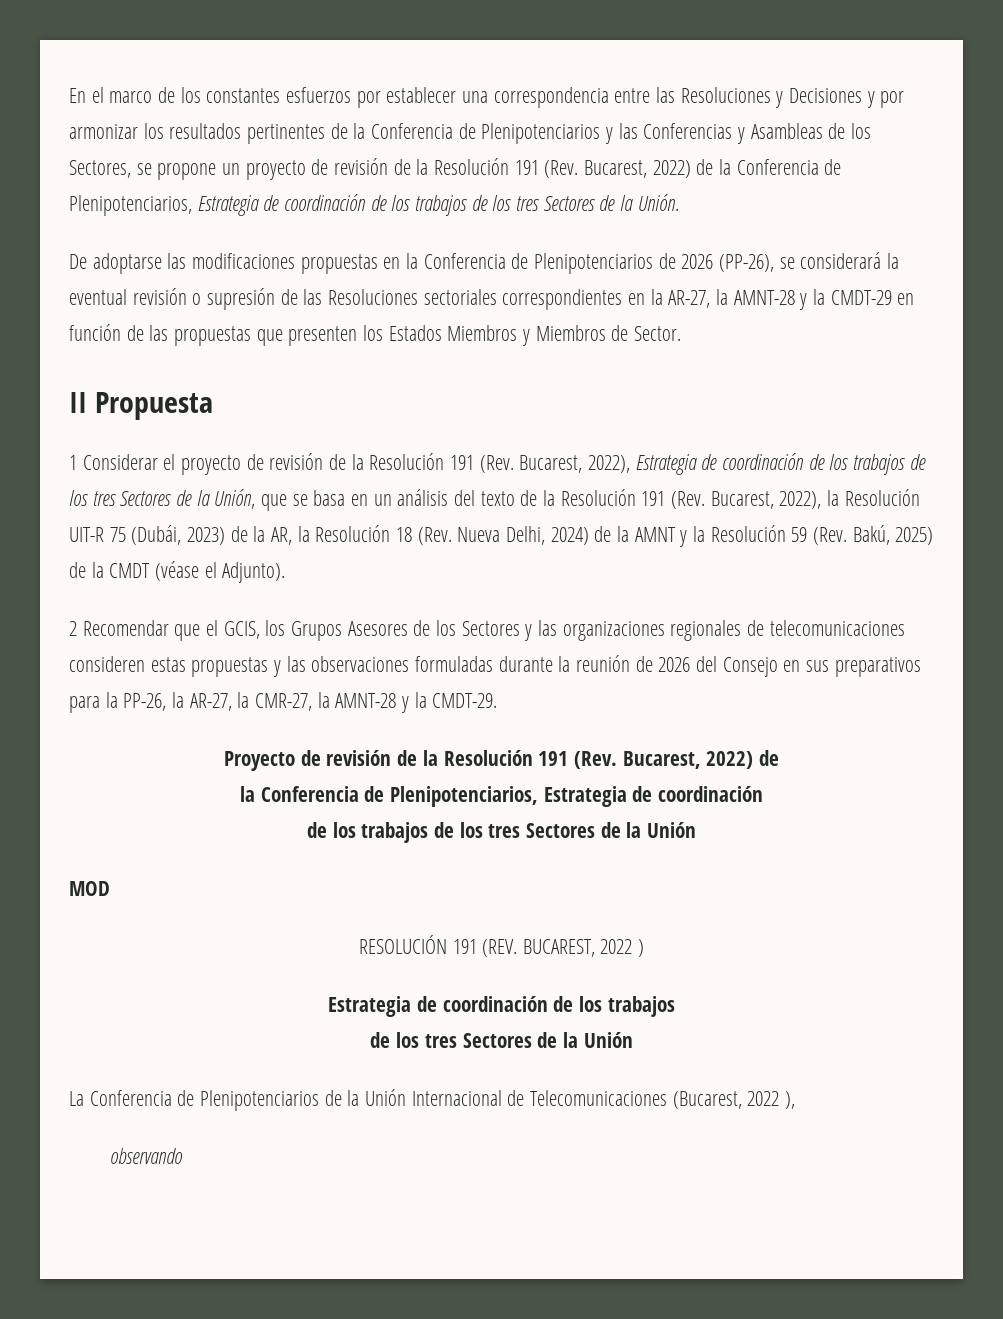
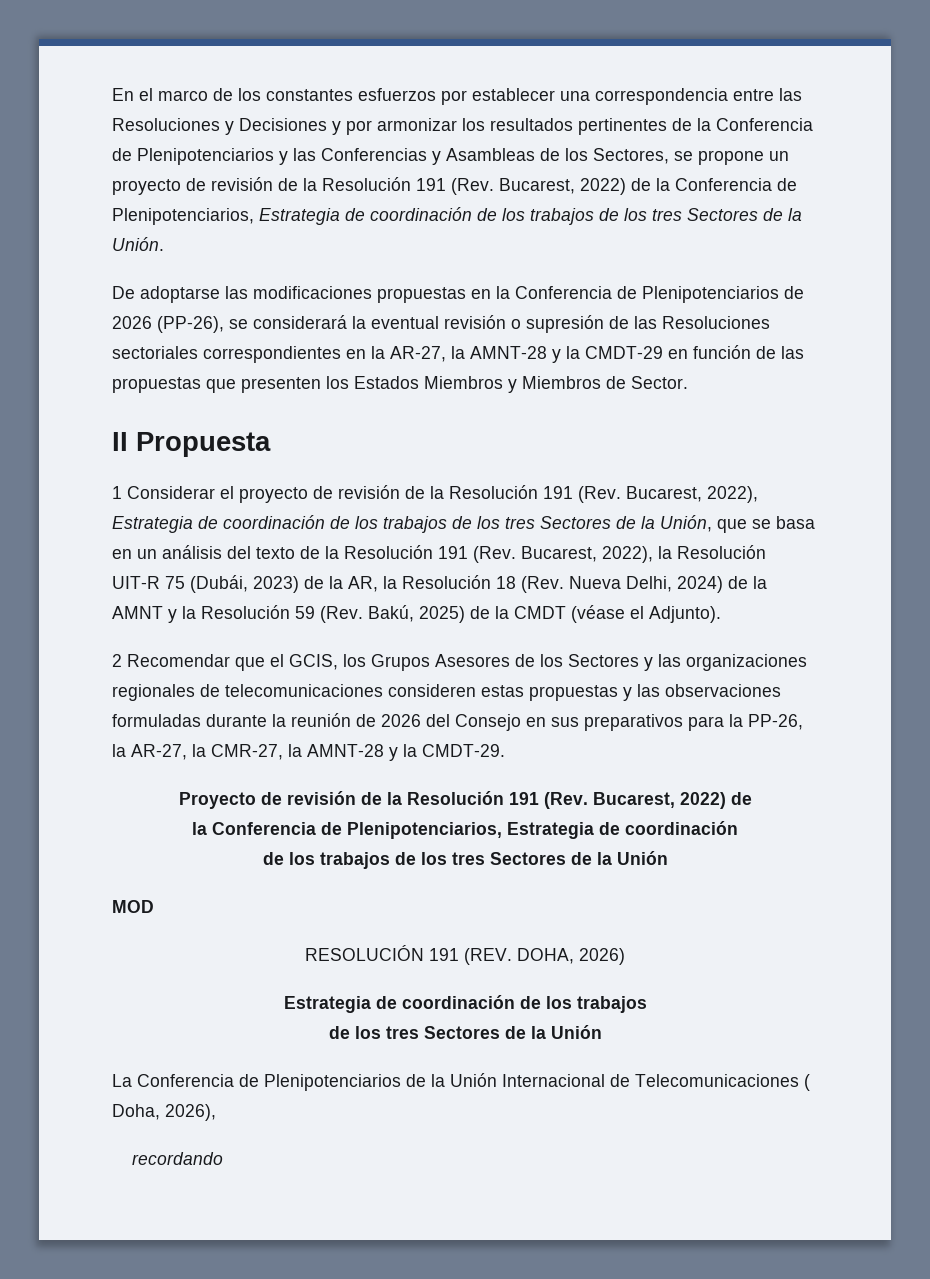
- RESOLUCIÓN 191 (REV. BUCAREST, 2022 )
+ RESOLUCIÓN 191 (REV. DOHA, 2026)
- La Conferencia de Plenipotenciarios de la Unión Internacional de Telecomunicaciones (Bucarest, 2022 ),
- observando
+ La Conferencia de Plenipotenciarios de la Unión Internacional de Telecomunicaciones ( Doha, 2026),
+ recordando

